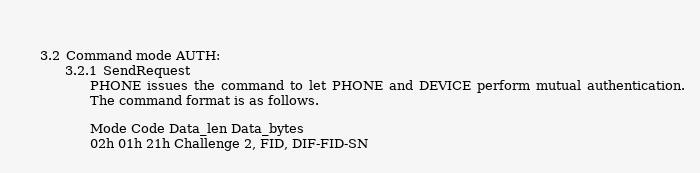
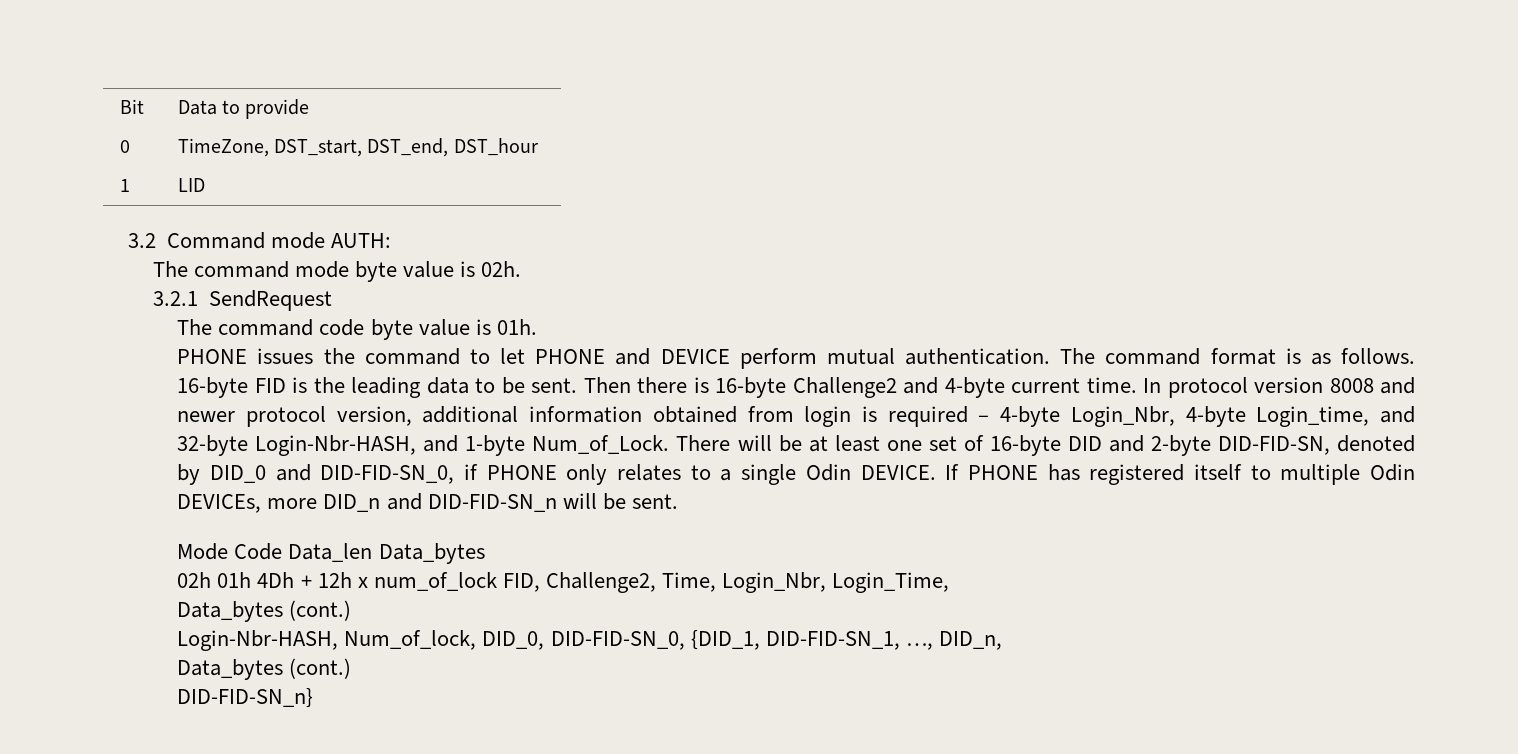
+ Bit | Data to provide
+ 0 | TimeZone, DST_start, DST_end, DST_hour
+ 1 | LID
  3.2 Command mode AUTH:
+ The command mode byte value is 02h.
  3.2.1 SendRequest
+ The command code byte value is 01h.
+ 16-byte FID is the leading data to be sent. Then there is 16-byte Challenge2 and 4-byte current time. In protocol version 8008 and newer protocol version, additional information obtained from login is required – 4-byte Login_Nbr, 4-byte Login_time, and 32-byte Login-Nbr-HASH, and 1-byte Num_of_Lock. There will be at least one set of 16-byte DID and 2-byte DID-FID-SN, denoted by DID_0 and DID-FID-SN_0, if PHONE only relates to a single Odin DEVICE. If PHONE has registered itself to multiple Odin DEVICEs, more DID_n and DID-FID-SN_n will be sent.
- 02h 01h 21h Challenge 2, FID, DIF-FID-SN
+ 02h 01h 4Dh + 12h x num_of_lock FID, Challenge2, Time, Login_Nbr, Login_Time,
+ Data_bytes (cont.)
+ Login-Nbr-HASH, Num_of_lock, DID_0, DID-FID-SN_0, {DID_1, DID-FID-SN_1, …, DID_n,
+ Data_bytes (cont.)
+ DID-FID-SN_n}

